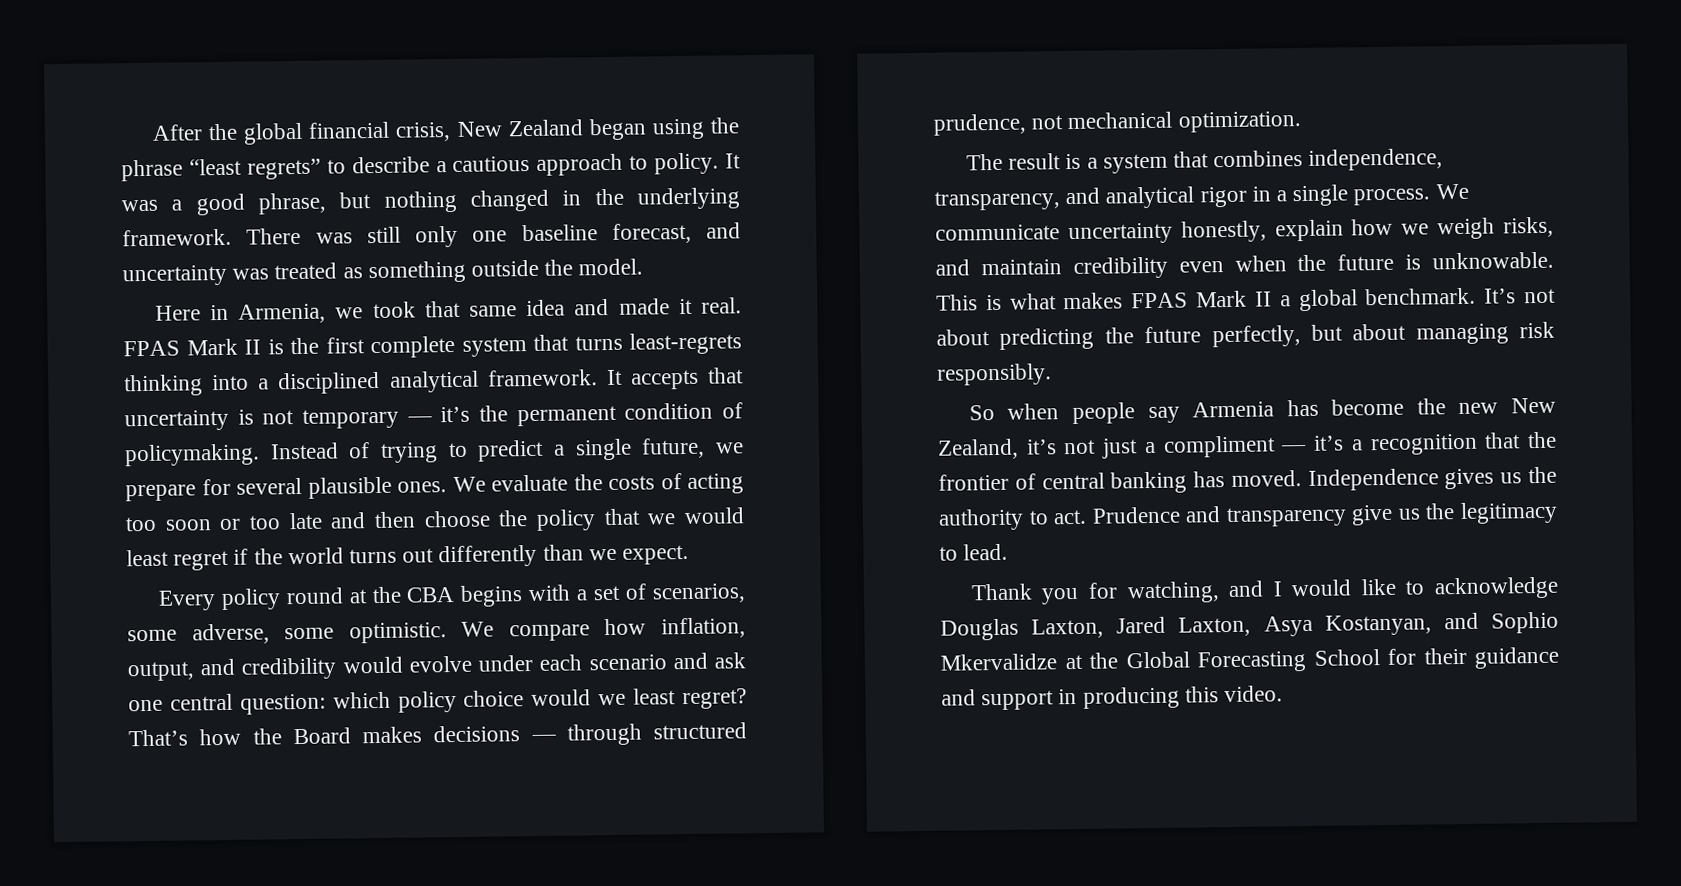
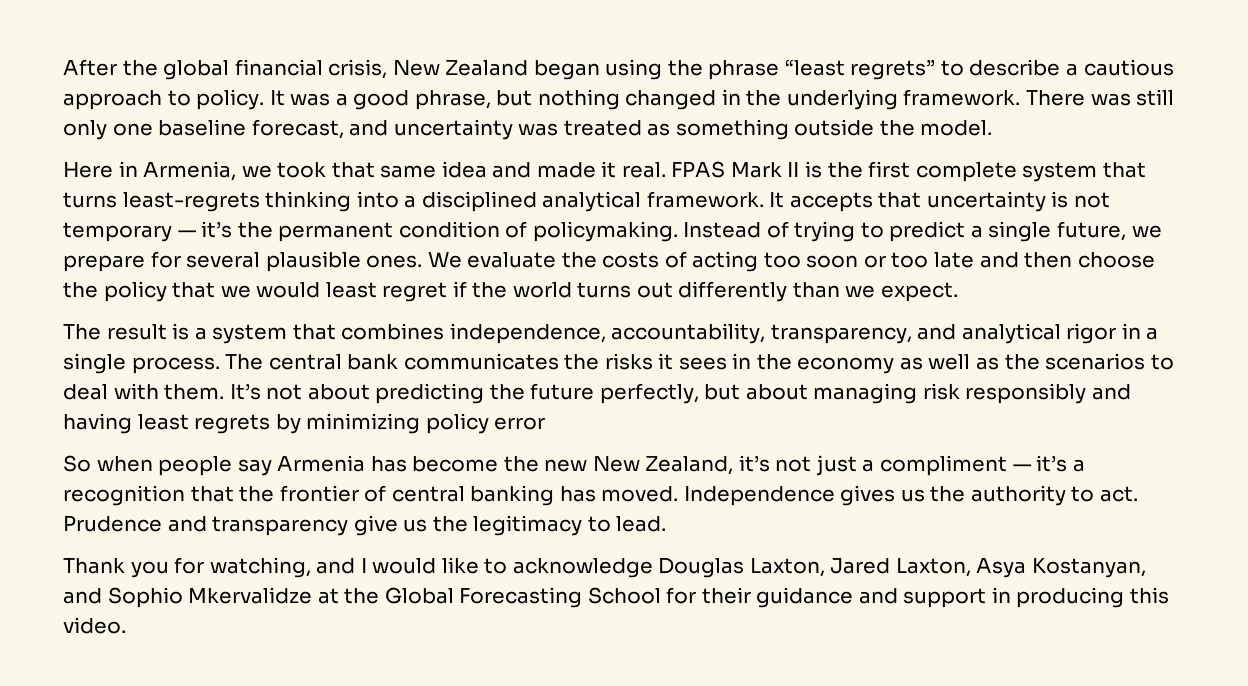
- Every policy round at the CBA begins with a set of scenarios, some adverse, some optimistic. We compare how inflation, output, and credibility would evolve under each scenario and ask one central question: which policy choice would we least regret? That’s how the Board makes decisions — through structured prudence, not mechanical optimization.
- The result is a system that combines independence, transparency, and analytical rigor in a single process.
+ The result is a system that combines independence, accountability, transparency, and analytical rigor in a single process.
- We communicate uncertainty honestly, explain how we weigh risks, and maintain credibility even when the future is unknowable. This is what makes FPAS Mark II a global benchmark.
+ The central bank communicates the risks it sees in the economy as well as the scenarios to deal with them.
- It’s not about predicting the future perfectly, but about managing risk responsibly.
+ It’s not about predicting the future perfectly, but about managing risk responsibly and having least regrets by minimizing policy error

